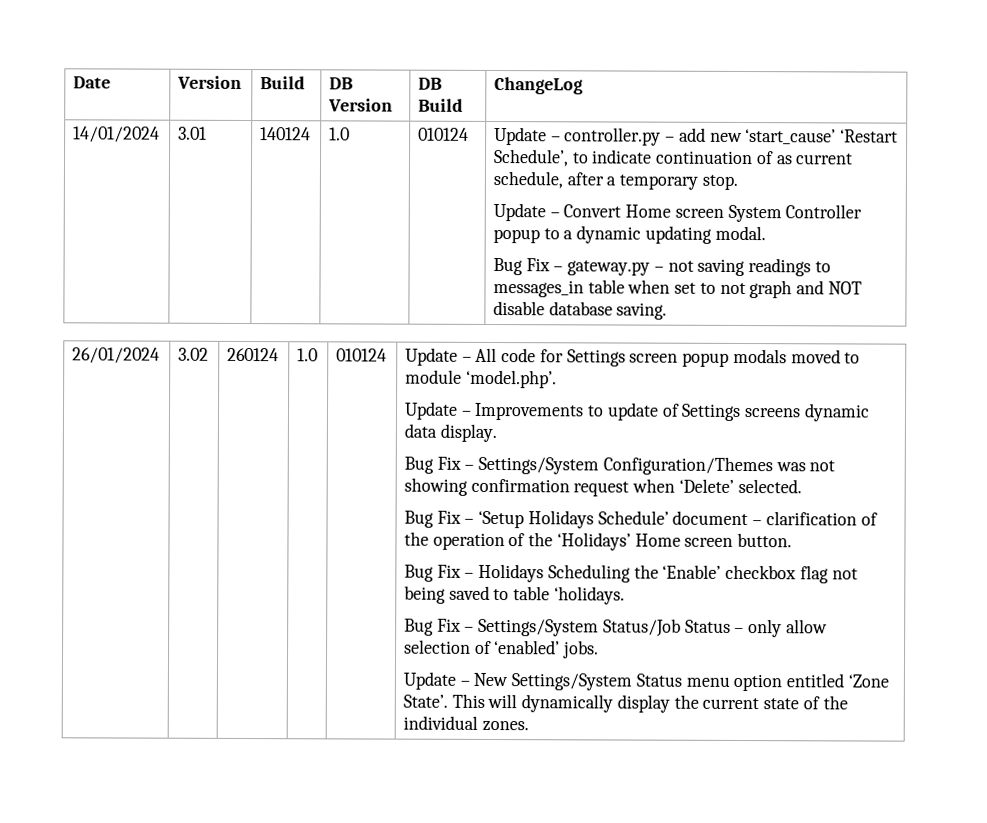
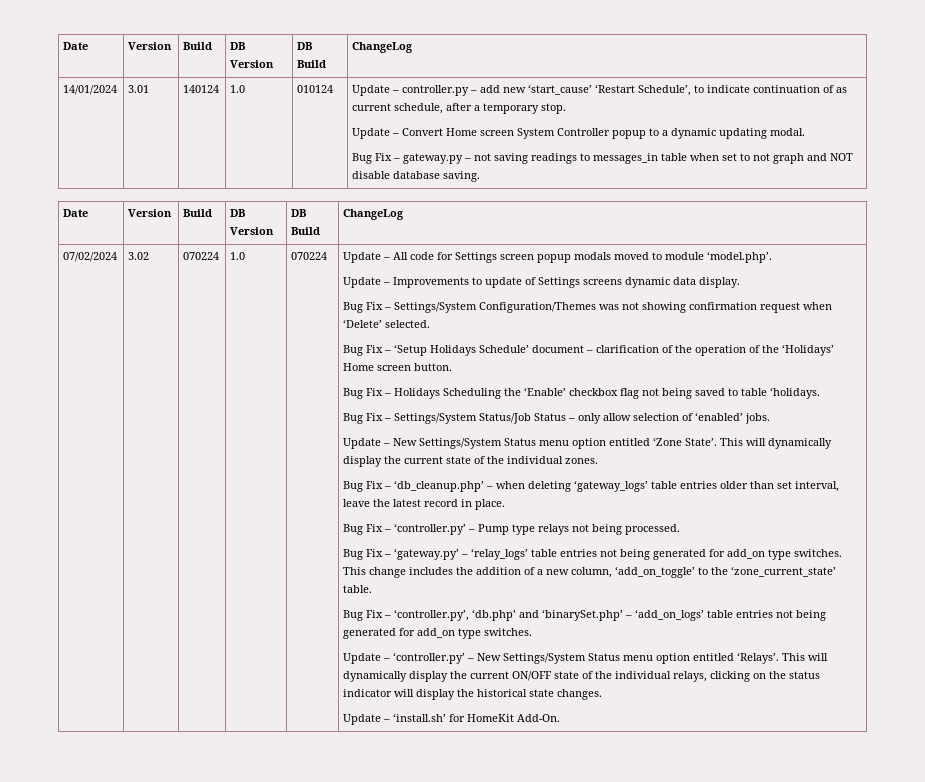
  Bug Fix – gateway.py – not saving readings to messages_in table when set to not graph and NOT disable database saving.
- 26/01/2024
+ Date | Version | Build | DB Version | DB Build | ChangeLog
+ 07/02/2024
- 260124 | 1.0 | 010124
+ 070224 | 1.0 | 070224
+ Bug Fix – ‘db_cleanup.php’ – when deleting ‘gateway_logs’ table entries older than set interval, leave the latest record in place.
+ Bug Fix – ‘controller.py’ – Pump type relays not being processed.
+ Bug Fix – ‘gateway.py’ – ‘relay_logs’ table entries not being generated for add_on type switches. This change includes the addition of a new column, ‘add_on_toggle’ to the ‘zone_current_state’ table.
+ Bug Fix – ‘controller.py’, ‘db.php’ and ‘binarySet.php’ – ‘add_on_logs’ table entries not being generated for add_on type switches.
+ Update – ‘controller.py’ – New Settings/System Status menu option entitled ‘Relays’. This will dynamically display the current ON/OFF state of the individual relays, clicking on the status indicator will display the historical state changes.
+ Update – ‘install.sh’ for HomeKit Add-On.

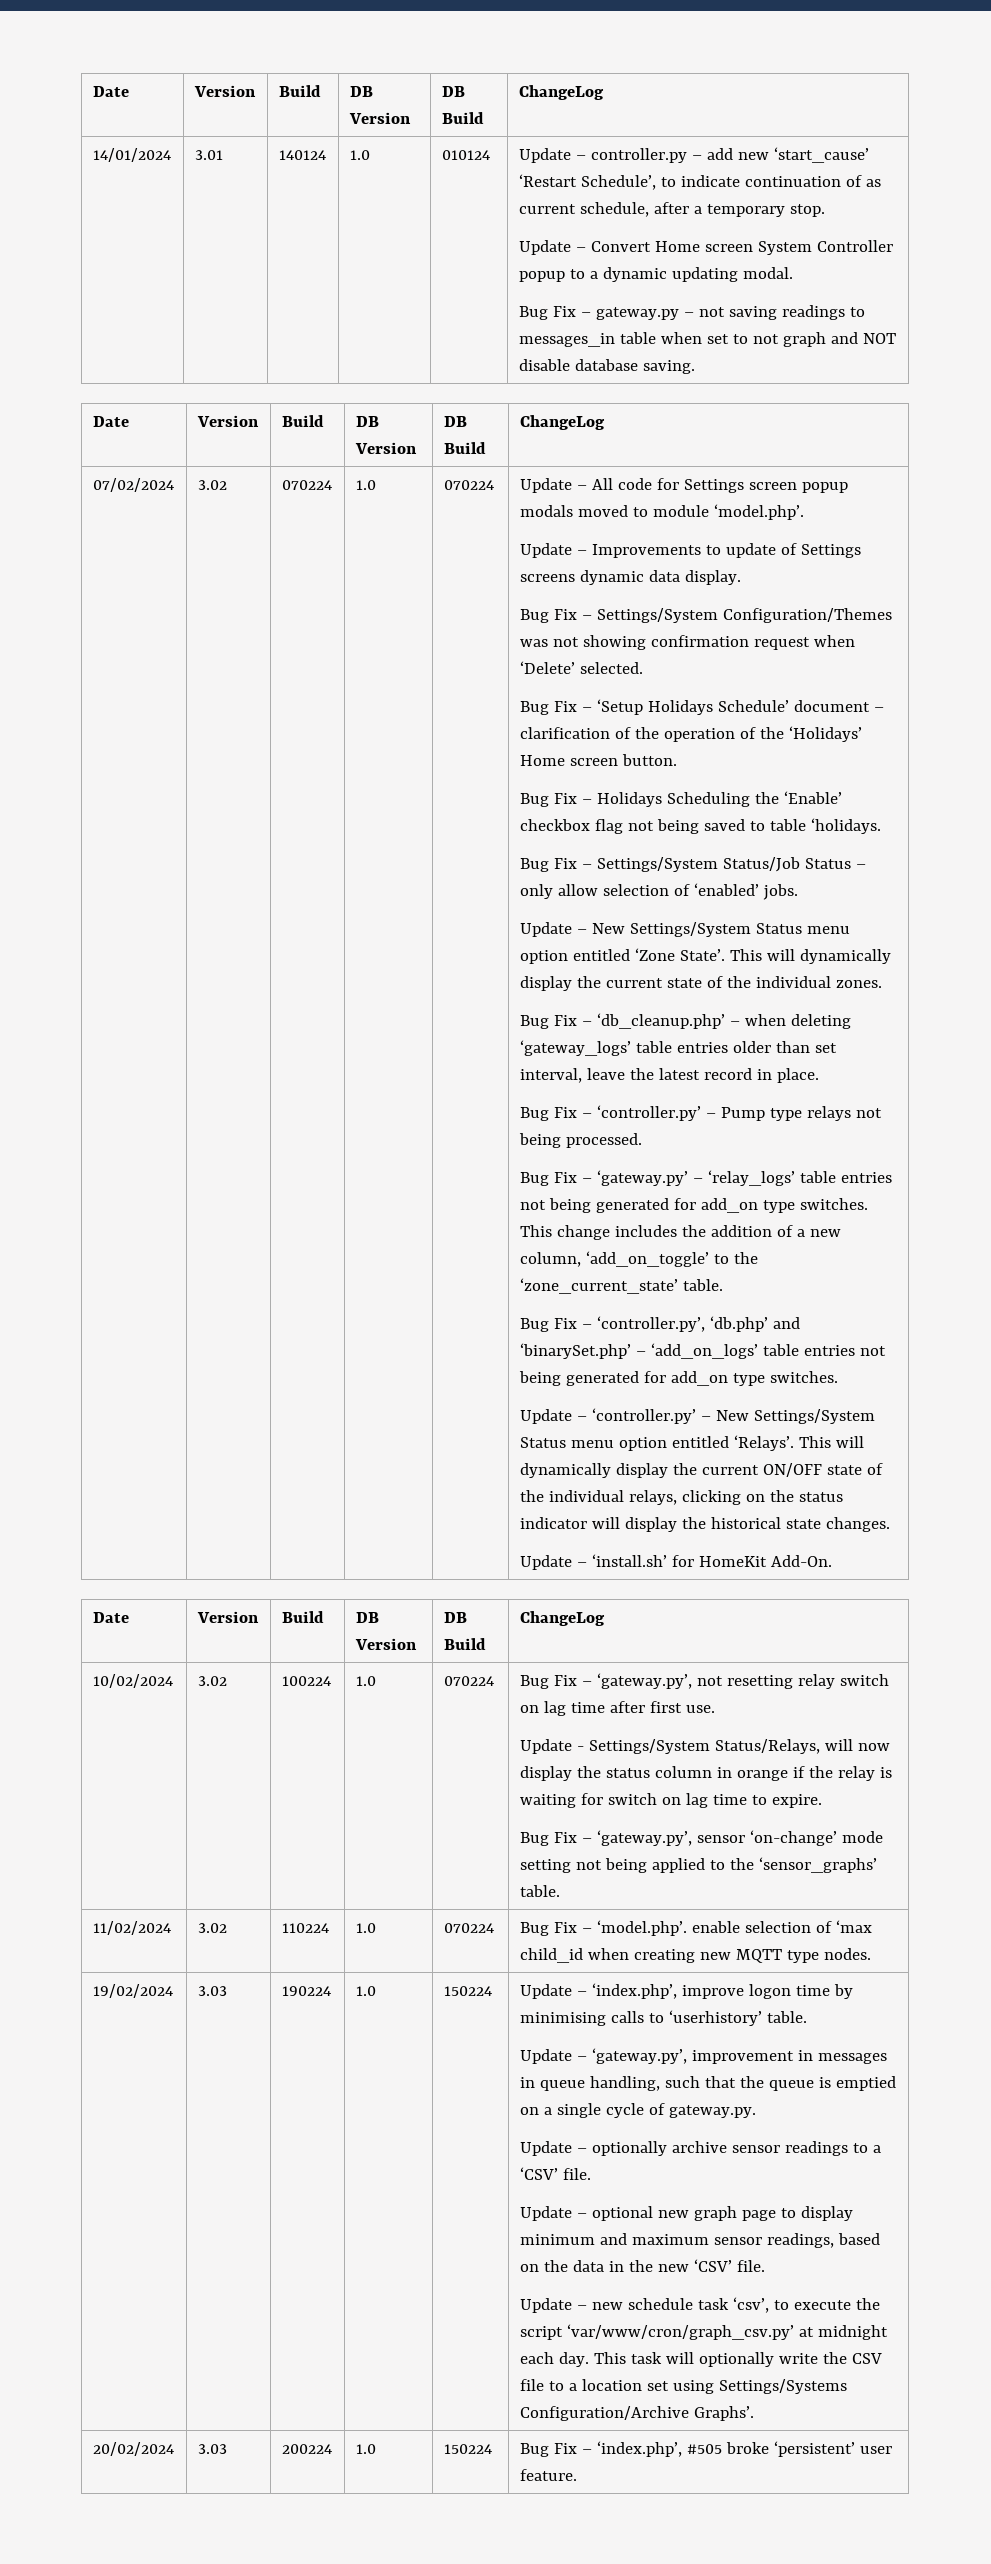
  Update – ‘install.sh’ for HomeKit Add-On.
+ Date | Version | Build | DB Version | DB Build | ChangeLog
+ 10/02/2024 | 3.02 | 100224 | 1.0 | 070224 | Bug Fix – ‘gateway.py’, not resetting relay switch on lag time after first use.
+ Update - Settings/System Status/Relays, will now display the status column in orange if the relay is waiting for switch on lag time to expire.
+ Bug Fix – ‘gateway.py’, sensor ‘on-change’ mode setting not being applied to the ‘sensor_graphs’ table.
+ 11/02/2024 | 3.02 | 110224 | 1.0 | 070224 | Bug Fix – ‘model.php’. enable selection of ‘max child_id when creating new MQTT type nodes.
+ 19/02/2024 | 3.03 | 190224 | 1.0 | 150224 | Update – ‘index.php’, improve logon time by minimising calls to ‘userhistory’ table.
+ Update – ‘gateway.py’, improvement in messages in queue handling, such that the queue is emptied on a single cycle of gateway.py.
+ Update – optionally archive sensor readings to a ‘CSV’ file.
+ Update – optional new graph page to display minimum and maximum sensor readings, based on the data in the new ‘CSV’ file.
+ Update – new schedule task ‘csv’, to execute the script ‘var/www/cron/graph_csv.py’ at midnight each day. This task will optionally write the CSV file to a location set using Settings/Systems Configuration/Archive Graphs’.
+ 20/02/2024 | 3.03 | 200224 | 1.0 | 150224 | Bug Fix – ‘index.php’, #505 broke ‘persistent’ user feature.

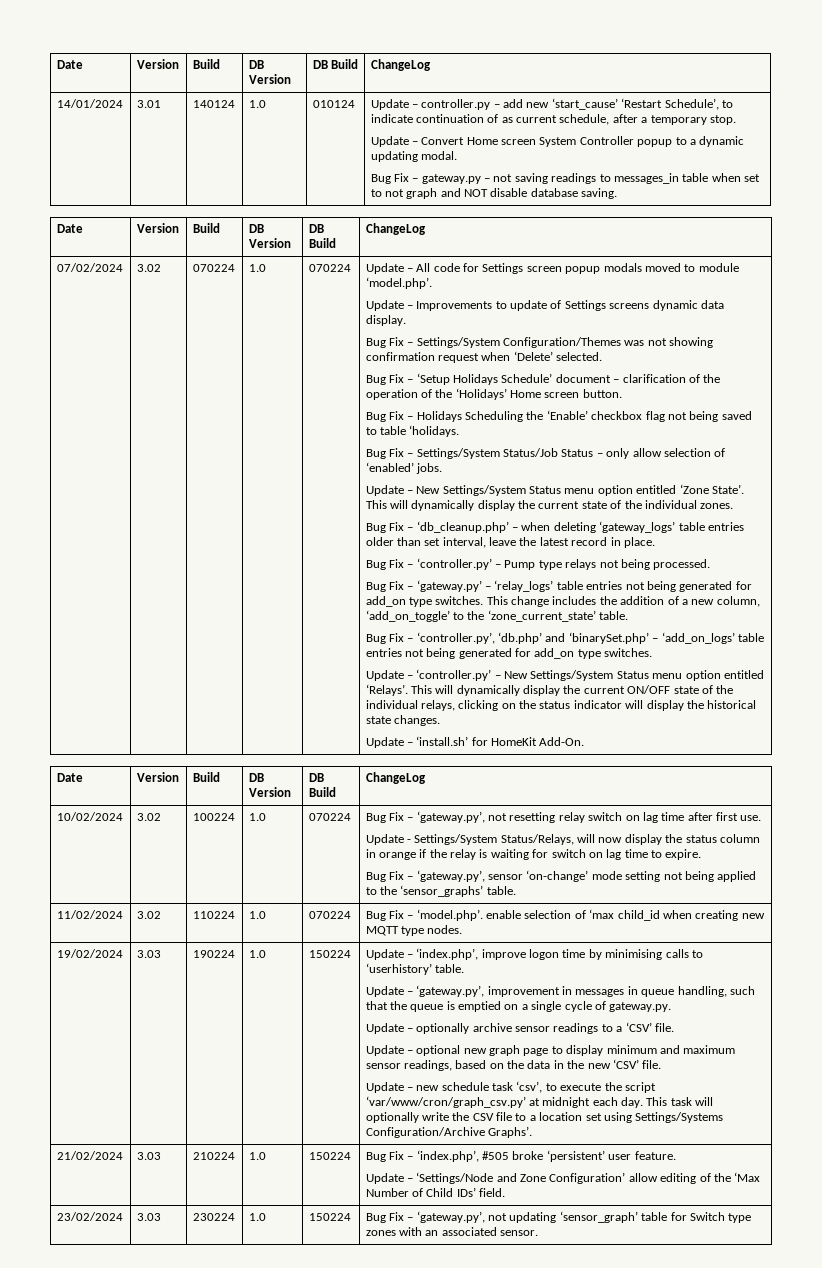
- 20/02/2024 | 3.03 | 200224 | 1.0 | 150224 | Bug Fix – ‘index.php’, #505 broke ‘persistent’ user feature.
+ 21/02/2024 | 3.03 | 210224 | 1.0 | 150224 | Bug Fix – ‘index.php’, #505 broke ‘persistent’ user feature.
+ Update – ‘Settings/Node and Zone Configuration’ allow editing of the ‘Max Number of Child IDs’ field.
+ 23/02/2024 | 3.03 | 230224 | 1.0 | 150224 | Bug Fix – ‘gateway.py’, not updating ‘sensor_graph’ table for Switch type zones with an associated sensor.

